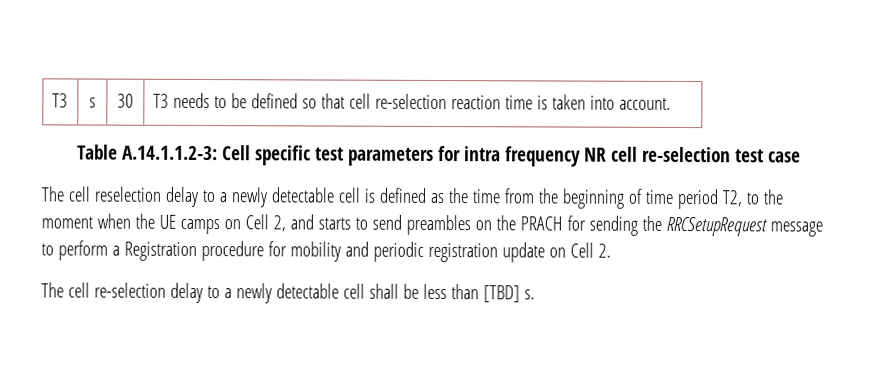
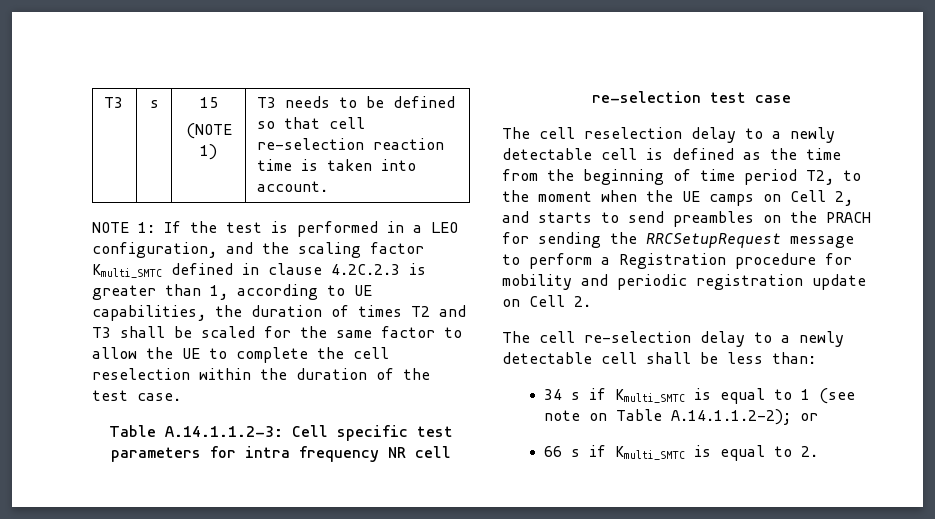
- T3 | s | 30 | T3 needs to be defined so that cell re-selection reaction time is taken into account.
+ T3 | s | 15
+ (NOTE 1) | T3 needs to be defined so that cell re-selection reaction time is taken into account.
+ NOTE 1: If the test is performed in a LEO configuration, and the scaling factor Kmulti_SMTC defined in clause 4.2C.2.3 is greater than 1, according to UE capabilities, the duration of times T2 and T3 shall be scaled for the same factor to allow the UE to complete the cell reselection within the duration of the test case.
- The cell re-selection delay to a newly detectable cell shall be less than [TBD] s.
+ The cell re-selection delay to a newly detectable cell shall be less than:
+ 34 s if Kmulti_SMTC is equal to 1 (see note on Table A.14.1.1.2-2); or
+ 66 s if Kmulti_SMTC is equal to 2.

